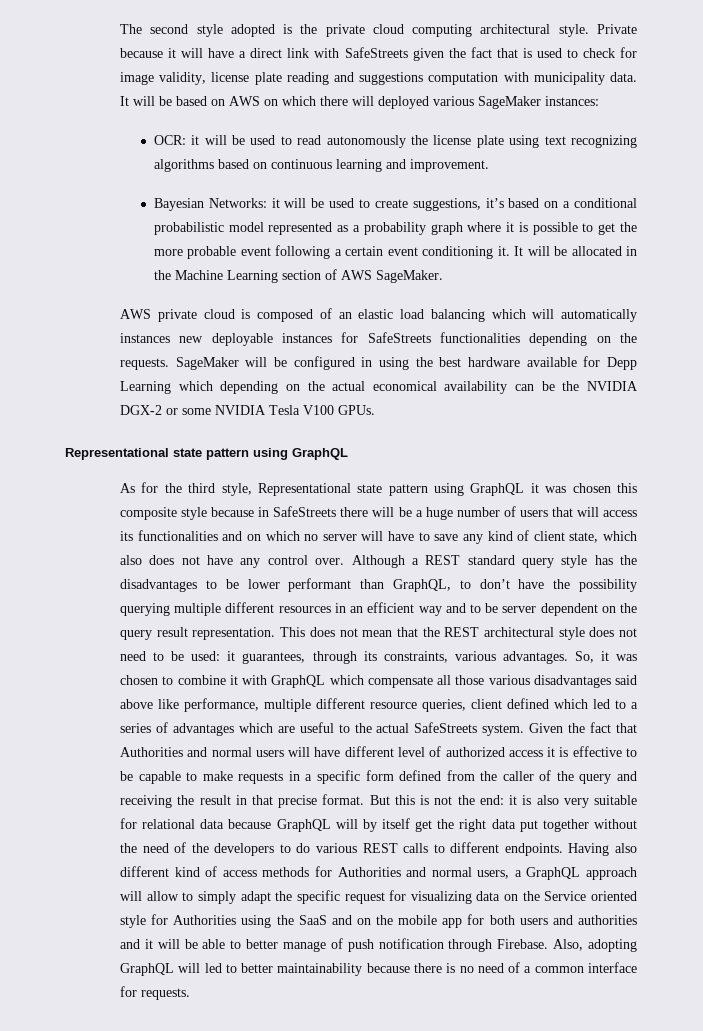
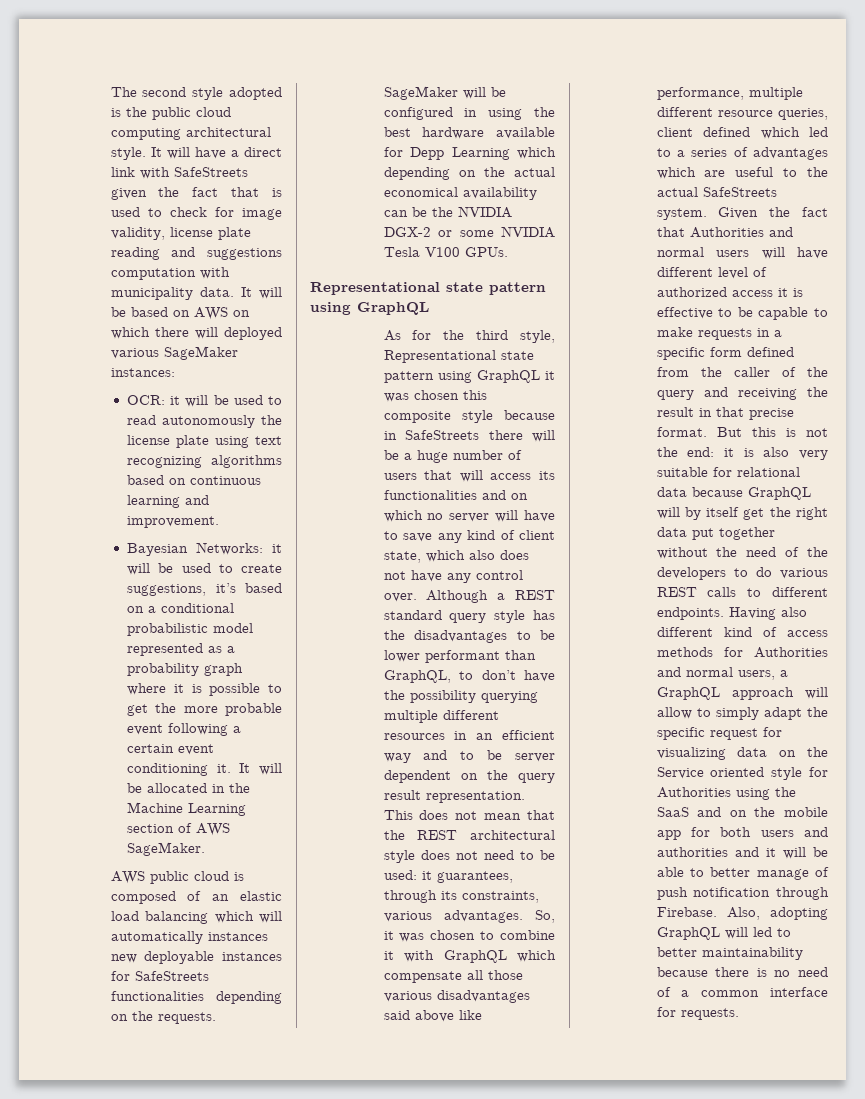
- The second style adopted is the private cloud computing architectural style.
+ The second style adopted is the public cloud computing architectural style.
- Private because it will have a direct link with SafeStreets given the fact that is used to check for image validity, license plate reading and suggestions computation with municipality data.
+ It will have a direct link with SafeStreets given the fact that is used to check for image validity, license plate reading and suggestions computation with municipality data.
- AWS private cloud is composed of an elastic load balancing which will automatically instances new deployable instances for SafeStreets functionalities depending on the requests.
+ AWS public cloud is composed of an elastic load balancing which will automatically instances new deployable instances for SafeStreets functionalities depending on the requests.

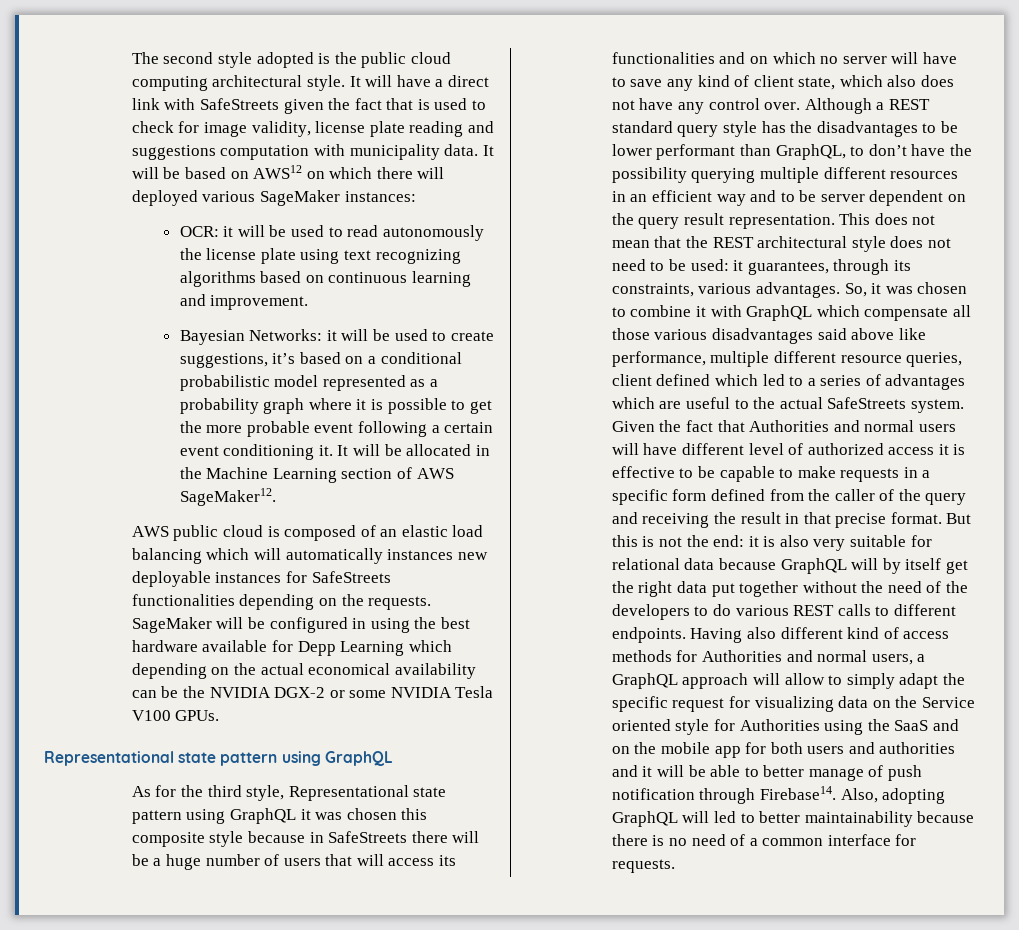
- It will be based on AWS on which there will deployed various SageMaker instances:
+ It will be based on AWS12 on which there will deployed various SageMaker instances:
- It will be allocated in the Machine Learning section of AWS SageMaker.
+ It will be allocated in the Machine Learning section of AWS SageMaker12.
- Having also different kind of access methods for Authorities and normal users, a GraphQL approach will allow to simply adapt the specific request for visualizing data on the Service oriented style for Authorities using the SaaS and on the mobile app for both users and authorities and it will be able to better manage of push notification through Firebase.
+ Having also different kind of access methods for Authorities and normal users, a GraphQL approach will allow to simply adapt the specific request for visualizing data on the Service oriented style for Authorities using the SaaS and on the mobile app for both users and authorities and it will be able to better manage of push notification through Firebase14.

